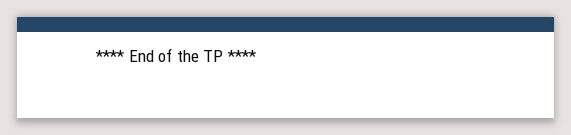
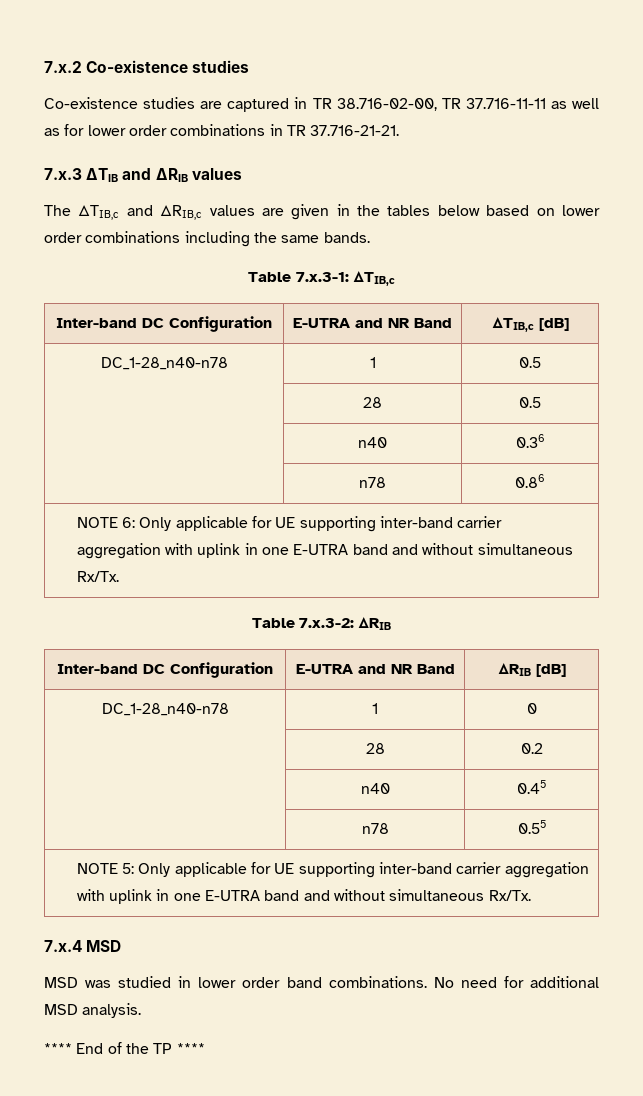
+ 7.x.2 Co-existence studies
+ Co-existence studies are captured in TR 38.716-02-00, TR 37.716-11-11 as well as for lower order combinations in TR 37.716-21-21.
+ 7.x.3 ∆TIB and ∆RIB values
+ The ΔTIB,c and ΔRIB,c values are given in the tables below based on lower order combinations including the same bands.
+ Table 7.x.3-1: ΔTIB,c
+ Inter-band DC Configuration | E-UTRA and NR Band | ΔTIB,c [dB]
+ DC_1-28_n40-n78 | 1 | 0.5
+ | 28 | 0.5
+ | n40 | 0.36
+ | n78 | 0.86
+ NOTE 6: Only applicable for UE supporting inter-band carrier aggregation with uplink in one E-UTRA band and without simultaneous Rx/Tx.
+ Table 7.x.3-2: ΔRIB
+ Inter-band DC Configuration | E-UTRA and NR Band | ΔRIB [dB]
+ DC_1-28_n40-n78 | 1 | 0
+ | 28 | 0.2
+ | n40 | 0.45
+ | n78 | 0.55
+ NOTE 5: Only applicable for UE supporting inter-band carrier aggregation with uplink in one E-UTRA band and without simultaneous Rx/Tx.
+ 7.x.4 MSD
+ MSD was studied in lower order band combinations. No need for additional MSD analysis.

